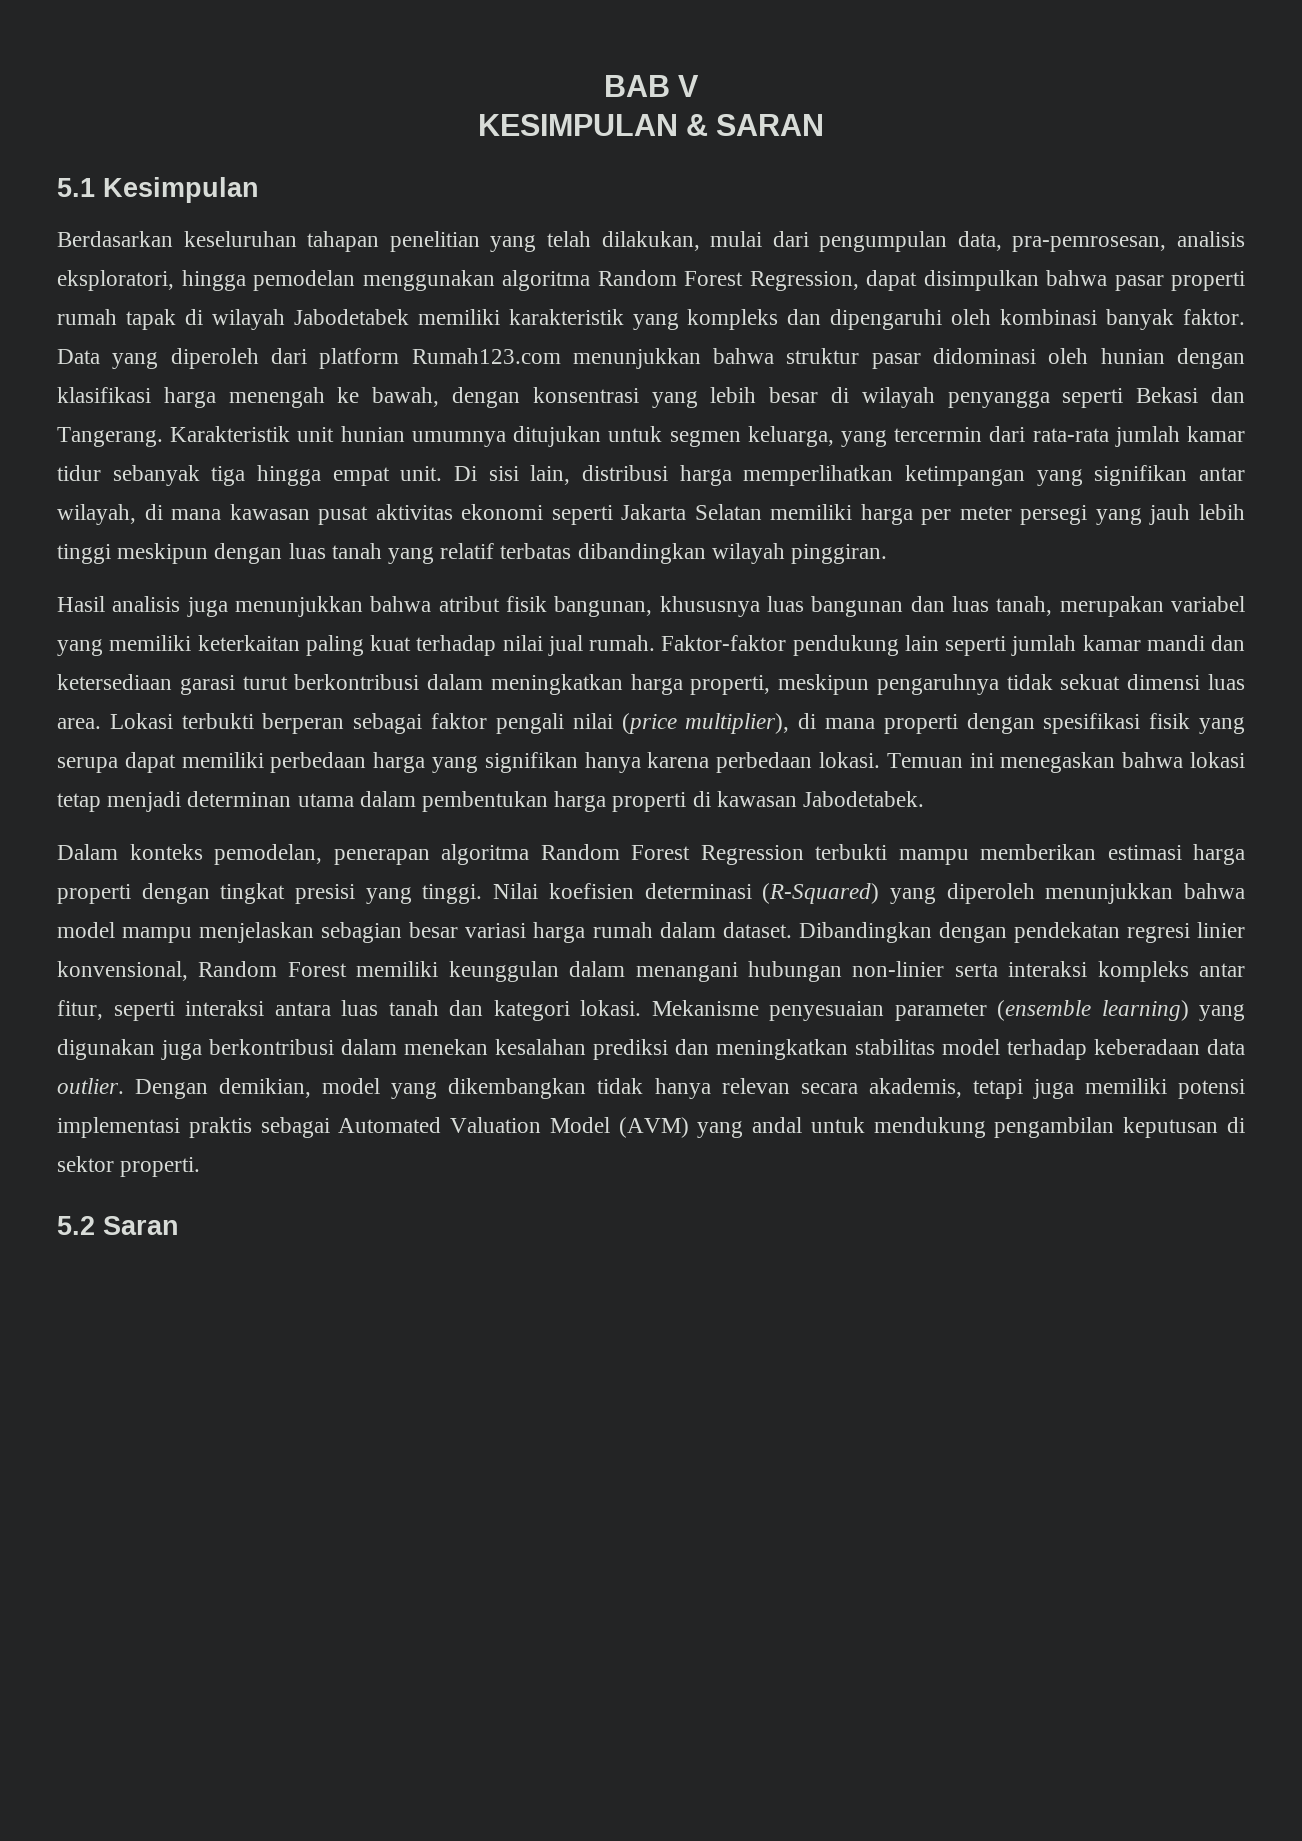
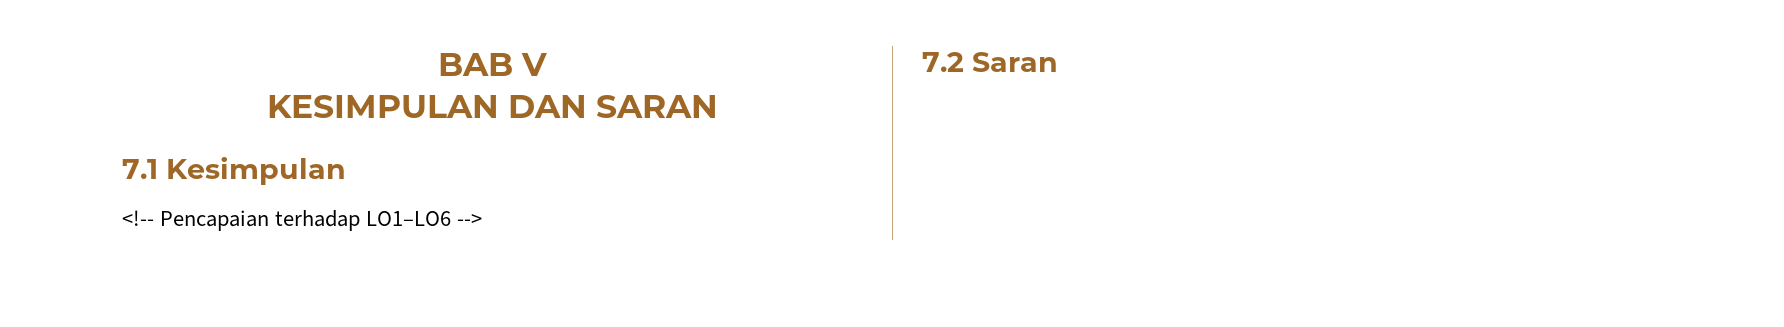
- KESIMPULAN & SARAN
+ KESIMPULAN DAN SARAN
- 5.1 Kesimpulan
+ 7.1 Kesimpulan
- Berdasarkan keseluruhan tahapan penelitian yang telah dilakukan, mulai dari pengumpulan data, pra-pemrosesan, analisis eksploratori, hingga pemodelan menggunakan algoritma Random Forest Regression, dapat disimpulkan bahwa pasar properti rumah tapak di wilayah Jabodetabek memiliki karakteristik yang kompleks dan dipengaruhi oleh kombinasi banyak faktor. Data yang diperoleh dari platform Rumah123.com menunjukkan bahwa struktur pasar didominasi oleh hunian dengan klasifikasi harga menengah ke bawah, dengan konsentrasi yang lebih besar di wilayah penyangga seperti Bekasi dan Tangerang. Karakteristik unit hunian umumnya ditujukan untuk segmen keluarga, yang tercermin dari rata-rata jumlah kamar tidur sebanyak tiga hingga empat unit. Di sisi lain, distribusi harga memperlihatkan ketimpangan yang signifikan antar wilayah, di mana kawasan pusat aktivitas ekonomi seperti Jakarta Selatan memiliki harga per meter persegi yang jauh lebih tinggi meskipun dengan luas tanah yang relatif terbatas dibandingkan wilayah pinggiran.
- Hasil analisis juga menunjukkan bahwa atribut fisik bangunan, khususnya luas bangunan dan luas tanah, merupakan variabel yang memiliki keterkaitan paling kuat terhadap nilai jual rumah. Faktor-faktor pendukung lain seperti jumlah kamar mandi dan ketersediaan garasi turut berkontribusi dalam meningkatkan harga properti, meskipun pengaruhnya tidak sekuat dimensi luas area. Lokasi terbukti berperan sebagai faktor pengali nilai (price multiplier), di mana properti dengan spesifikasi fisik yang serupa dapat memiliki perbedaan harga yang signifikan hanya karena perbedaan lokasi. Temuan ini menegaskan bahwa lokasi tetap menjadi determinan utama dalam pembentukan harga properti di kawasan Jabodetabek.
- Dalam konteks pemodelan, penerapan algoritma Random Forest Regression terbukti mampu memberikan estimasi harga properti dengan tingkat presisi yang tinggi. Nilai koefisien determinasi (R-Squared) yang diperoleh menunjukkan bahwa model mampu menjelaskan sebagian besar variasi harga rumah dalam dataset. Dibandingkan dengan pendekatan regresi linier konvensional, Random Forest memiliki keunggulan dalam menangani hubungan non-linier serta interaksi kompleks antar fitur, seperti interaksi antara luas tanah dan kategori lokasi. Mekanisme penyesuaian parameter (ensemble learning) yang digunakan juga berkontribusi dalam menekan kesalahan prediksi dan meningkatkan stabilitas model terhadap keberadaan data outlier. Dengan demikian, model yang dikembangkan tidak hanya relevan secara akademis, tetapi juga memiliki potensi implementasi praktis sebagai Automated Valuation Model (AVM) yang andal untuk mendukung pengambilan keputusan di sektor properti.
- 5.2 Saran
+ <!-- Pencapaian terhadap LO1–LO6 -->
+ 7.2 Saran

